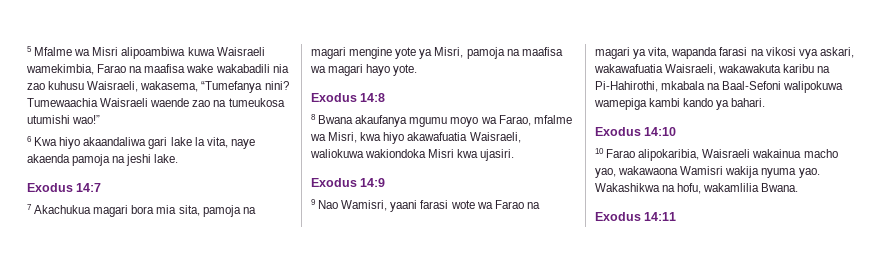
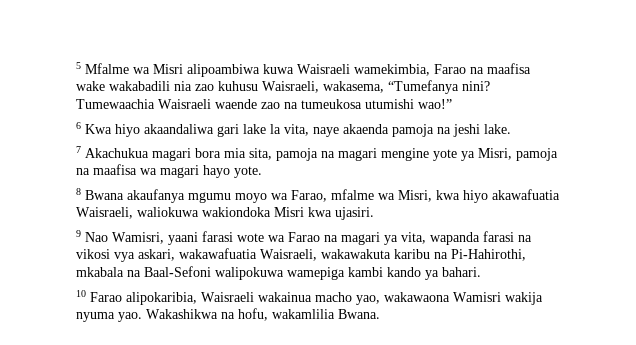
- Exodus 14:7
- Exodus 14:8
- Exodus 14:9
- Exodus 14:10
- Exodus 14:11

